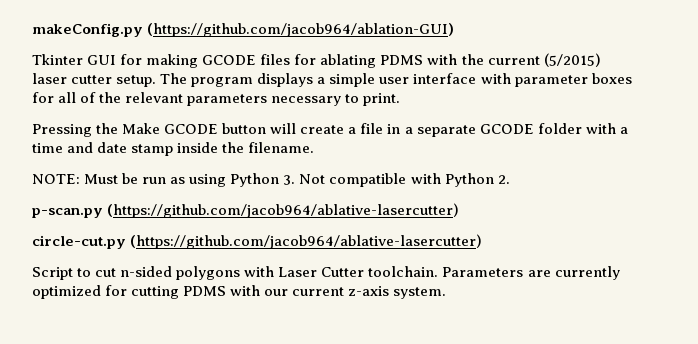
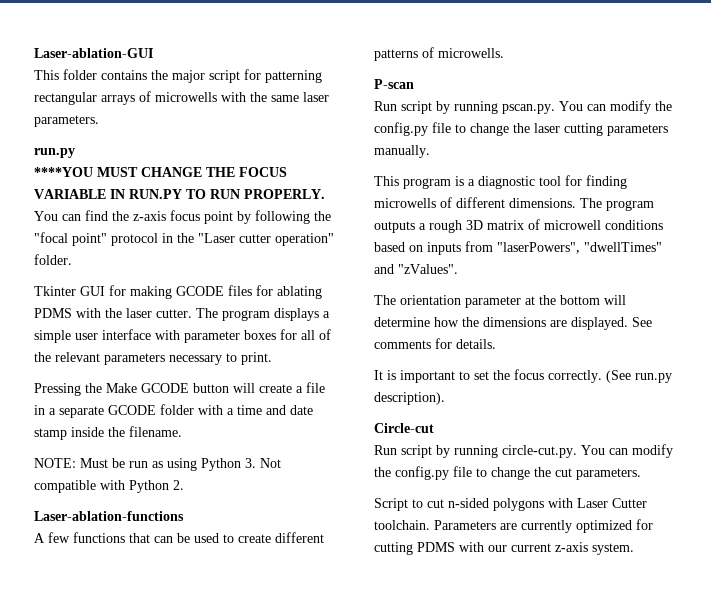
- makeConfig.py (https://github.com/jacob964/ablation-GUI)
+ Laser-ablation-GUI
+ This folder contains the major script for patterning rectangular arrays of microwells with the same laser parameters.
+ run.py
+ ****YOU MUST CHANGE THE FOCUS VARIABLE IN RUN.PY TO RUN PROPERLY. You can find the z-axis focus point by following the "focal point" protocol in the "Laser cutter operation" folder.
- Tkinter GUI for making GCODE files for ablating PDMS with the current (5/2015) laser cutter setup.
+ Tkinter GUI for making GCODE files for ablating PDMS with the laser cutter.
- p-scan.py (https://github.com/jacob964/ablative-lasercutter)
- circle-cut.py (https://github.com/jacob964/ablative-lasercutter)
+ Laser-ablation-functions
+ A few functions that can be used to create different patterns of microwells.
+ P-scan
+ Run script by running pscan.py. You can modify the config.py file to change the laser cutting parameters manually.
+ This program is a diagnostic tool for finding microwells of different dimensions. The program outputs a rough 3D matrix of microwell conditions based on inputs from "laserPowers", "dwellTimes" and "zValues".
+ The orientation parameter at the bottom will determine how the dimensions are displayed. See comments for details.
+ It is important to set the focus correctly. (See run.py description).
+ Circle-cut
+ Run script by running circle-cut.py. You can modify the config.py file to change the cut parameters.

